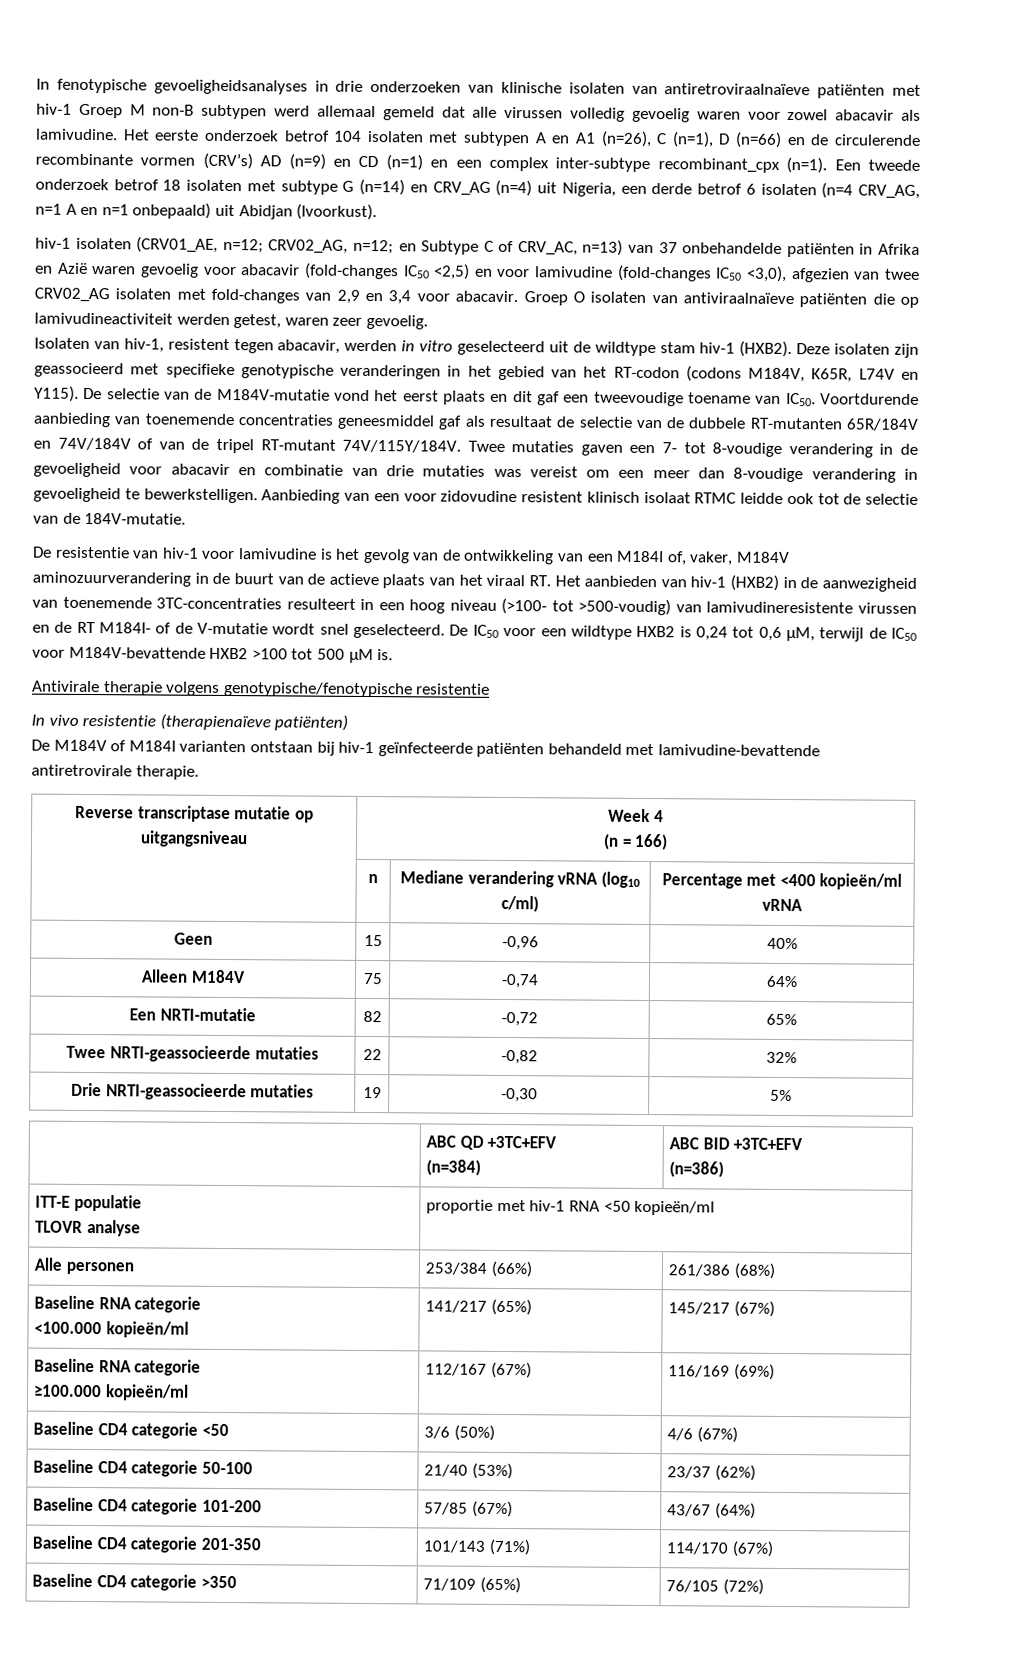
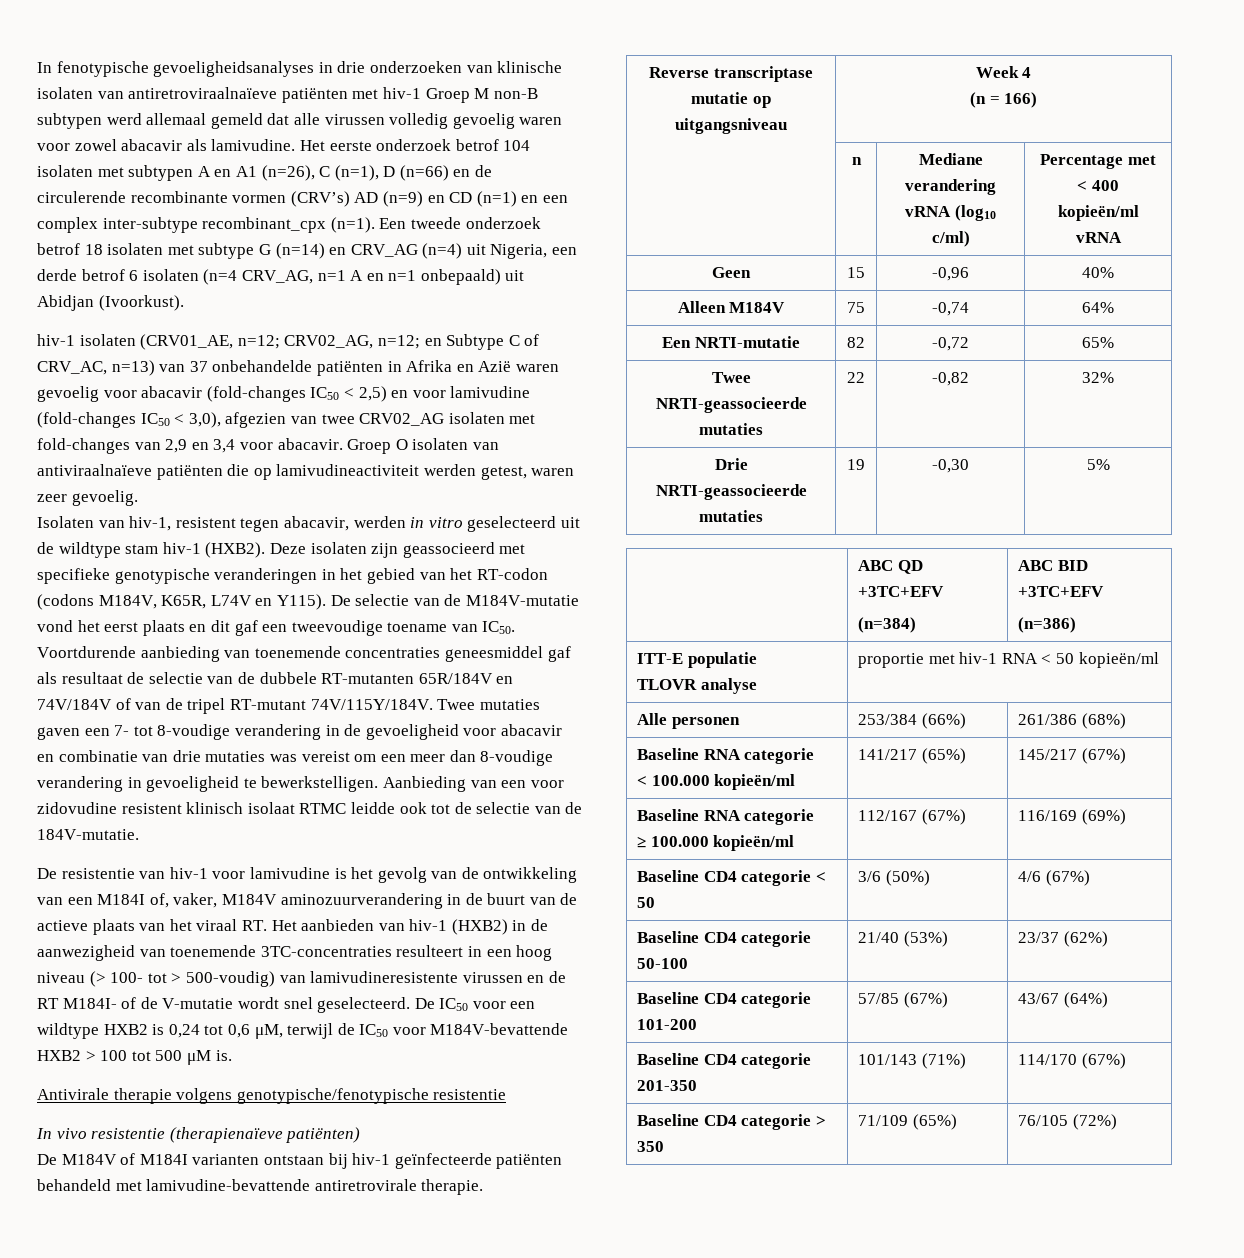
- hiv-1 isolaten (CRV01_AE, n=12; CRV02_AG, n=12; en Subtype C of CRV_AC, n=13) van 37 onbehandelde patiënten in Afrika en Azië waren gevoelig voor abacavir (fold-changes IC50 <2,5) en voor lamivudine (fold-changes IC50 <3,0), afgezien van twee CRV02_AG isolaten met fold-changes van 2,9 en 3,4 voor abacavir.
+ hiv-1 isolaten (CRV01_AE, n=12; CRV02_AG, n=12; en Subtype C of CRV_AC, n=13) van 37 onbehandelde patiënten in Afrika en Azië waren gevoelig voor abacavir (fold-changes IC50 < 2,5) en voor lamivudine (fold-changes IC50 < 3,0), afgezien van twee CRV02_AG isolaten met fold-changes van 2,9 en 3,4 voor abacavir.
- De resistentie van hiv-1 voor lamivudine is het gevolg van de ontwikkeling van een M184I of, vaker, M184V aminozuurverandering in de buurt van de actieve plaats van het viraal RT. Het aanbieden van hiv-1 (HXB2) in de aanwezigheid van toenemende 3TC-concentraties resulteert in een hoog niveau (>100- tot >500-voudig) van lamivudineresistente virussen en de RT M184I- of de V-mutatie wordt snel geselecteerd.
+ De resistentie van hiv-1 voor lamivudine is het gevolg van de ontwikkeling van een M184I of, vaker, M184V aminozuurverandering in de buurt van de actieve plaats van het viraal RT. Het aanbieden van hiv-1 (HXB2) in de aanwezigheid van toenemende 3TC-concentraties resulteert in een hoog niveau (> 100- tot > 500-voudig) van lamivudineresistente virussen en de RT M184I- of de V-mutatie wordt snel geselecteerd.
- De IC50 voor een wildtype HXB2 is 0,24 tot 0,6 μM, terwijl de IC50 voor M184V-bevattende HXB2 >100 tot 500 μM is.
+ De IC50 voor een wildtype HXB2 is 0,24 tot 0,6 μM, terwijl de IC50 voor M184V-bevattende HXB2 > 100 tot 500 μM is.
- | n | Mediane verandering vRNA (log10 c/ml) | Percentage met <400 kopieën/ml vRNA
+ | n | Mediane verandering vRNA (log10 c/ml) | Percentage met < 400 kopieën/ml vRNA
  ITT-E populatie
- TLOVR analyse | proportie met hiv-1 RNA <50 kopieën/ml
+ TLOVR analyse | proportie met hiv-1 RNA < 50 kopieën/ml
  Alle personen | 253/384 (66%) | 261/386 (68%)
  Baseline RNA categorie
- <100.000 kopieën/ml | 141/217 (65%) | 145/217 (67%)
+ < 100.000 kopieën/ml | 141/217 (65%) | 145/217 (67%)
  Baseline RNA categorie
- ≥100.000 kopieën/ml | 112/167 (67%) | 116/169 (69%)
+ ≥ 100.000 kopieën/ml | 112/167 (67%) | 116/169 (69%)
- Baseline CD4 categorie <50 | 3/6 (50%) | 4/6 (67%)
+ Baseline CD4 categorie < 50 | 3/6 (50%) | 4/6 (67%)
- Baseline CD4 categorie >350 | 71/109 (65%) | 76/105 (72%)
+ Baseline CD4 categorie > 350 | 71/109 (65%) | 76/105 (72%)

